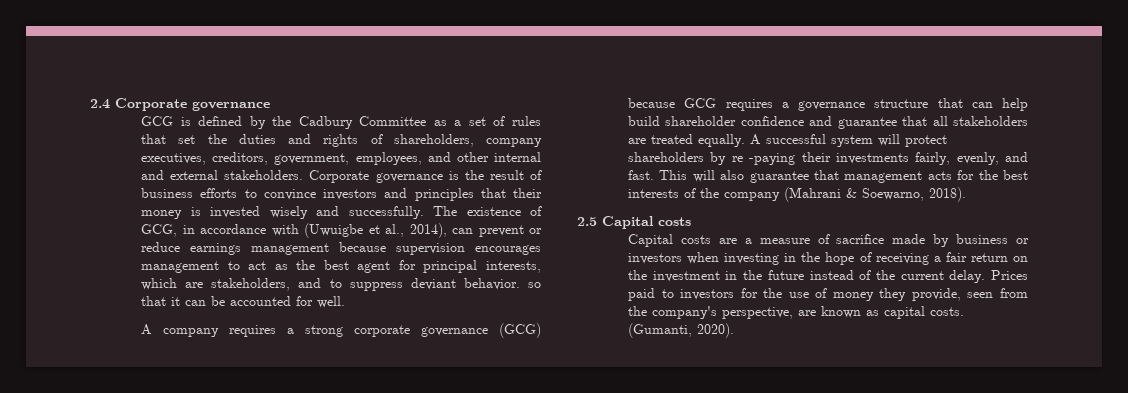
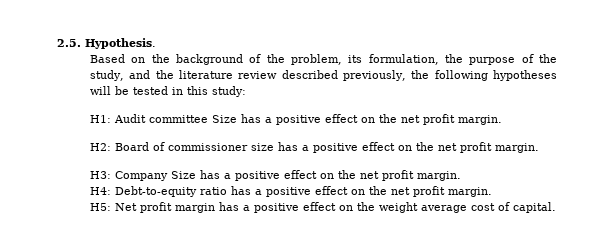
- 2.4 Corporate governance
- GCG is defined by the Cadbury Committee as a set of rules that set the duties and rights of shareholders, company executives, creditors, government, employees, and other internal and external stakeholders. Corporate governance is the result of business efforts to convince investors and principles that their money is invested wisely and successfully. The existence of GCG, in accordance with (Uwuigbe et al., 2014), can prevent or reduce earnings management because supervision encourages management to act as the best agent for principal interests, which are stakeholders, and to suppress deviant behavior. so that it can be accounted for well.
- A company requires a strong corporate governance (GCG) because GCG requires a governance structure that can help build shareholder confidence and guarantee that all stakeholders are treated equally. A successful system will protect shareholders by re -paying their investments fairly, evenly, and fast. This will also guarantee that management acts for the best interests of the company (Mahrani & Soewarno, 2018).
- 2.5 Capital costs
- Capital costs are a measure of sacrifice made by business or investors when investing in the hope of receiving a fair return on the investment in the future instead of the current delay. Prices paid to investors for the use of money they provide, seen from the company's perspective, are known as capital costs. (Gumanti, 2020).
+ 2.5. Hypothesis.
+ Based on the background of the problem, its formulation, the purpose of the study, and the literature review described previously, the following hypotheses will be tested in this study:
+ H1: Audit committee Size has a positive effect on the net profit margin.
+ H2: Board of commissioner size has a positive effect on the net profit margin.
+ H3: Company Size has a positive effect on the net profit margin.
+ H4: Debt-to-equity ratio has a positive effect on the net profit margin.
+ H5: Net profit margin has a positive effect on the weight average cost of capital.

